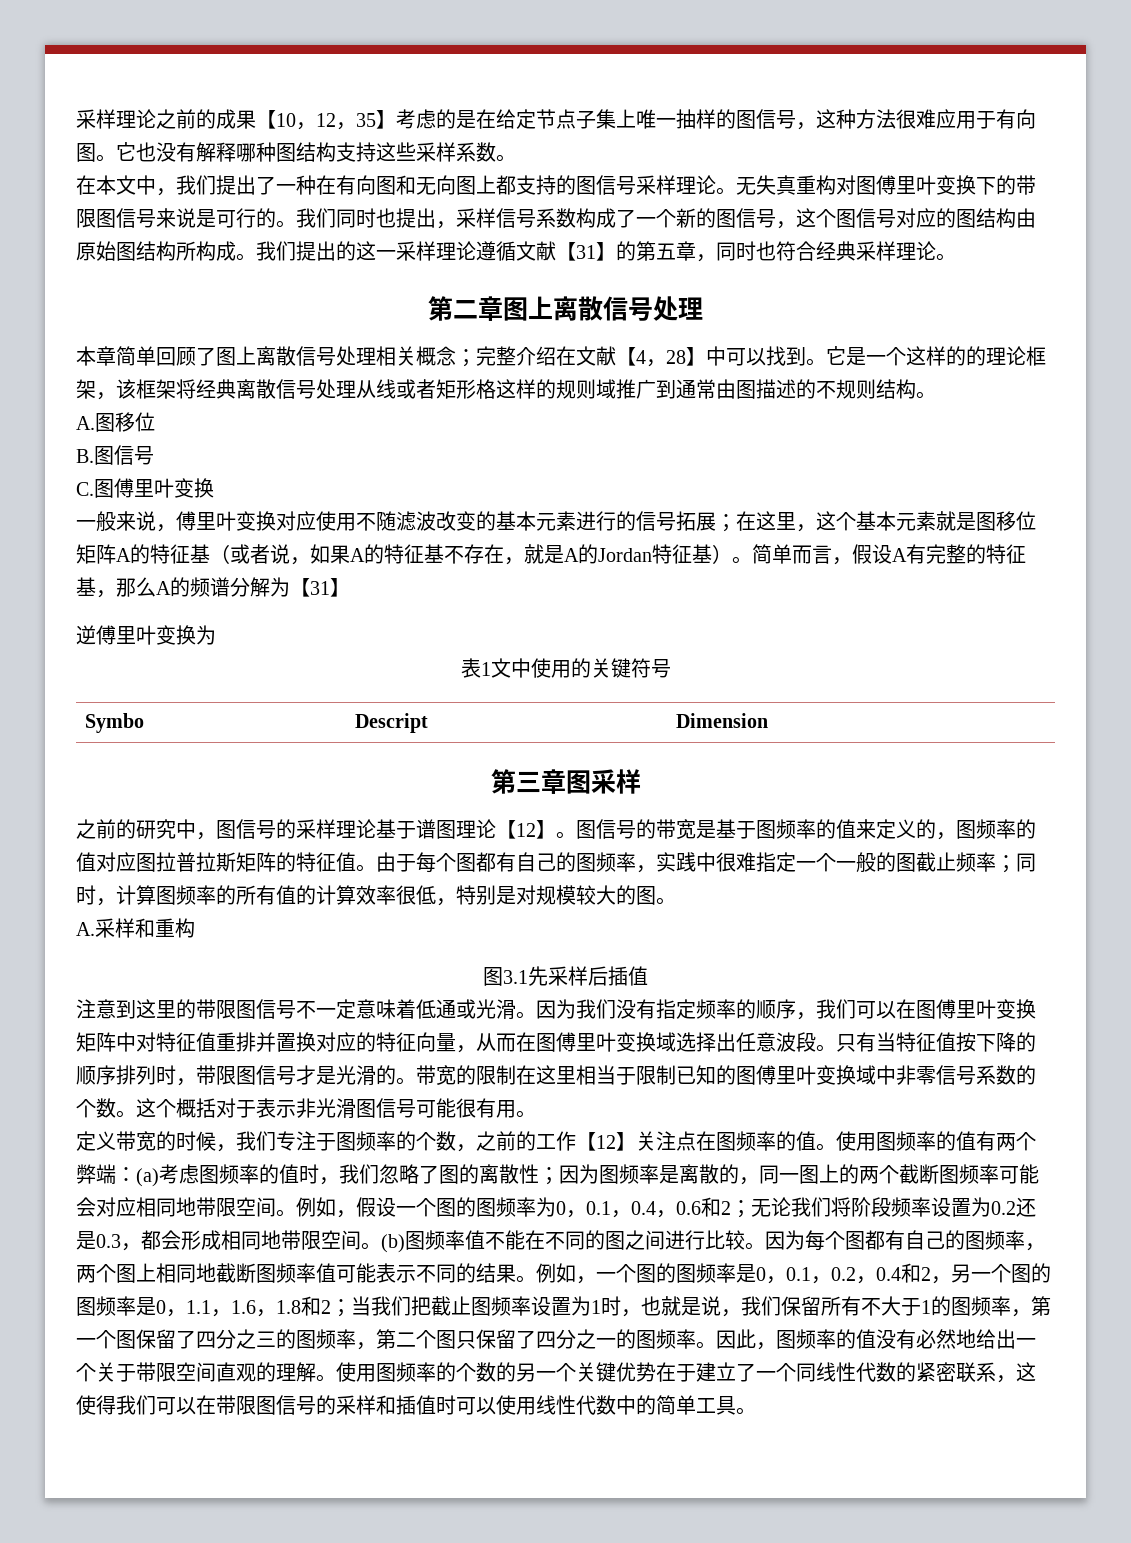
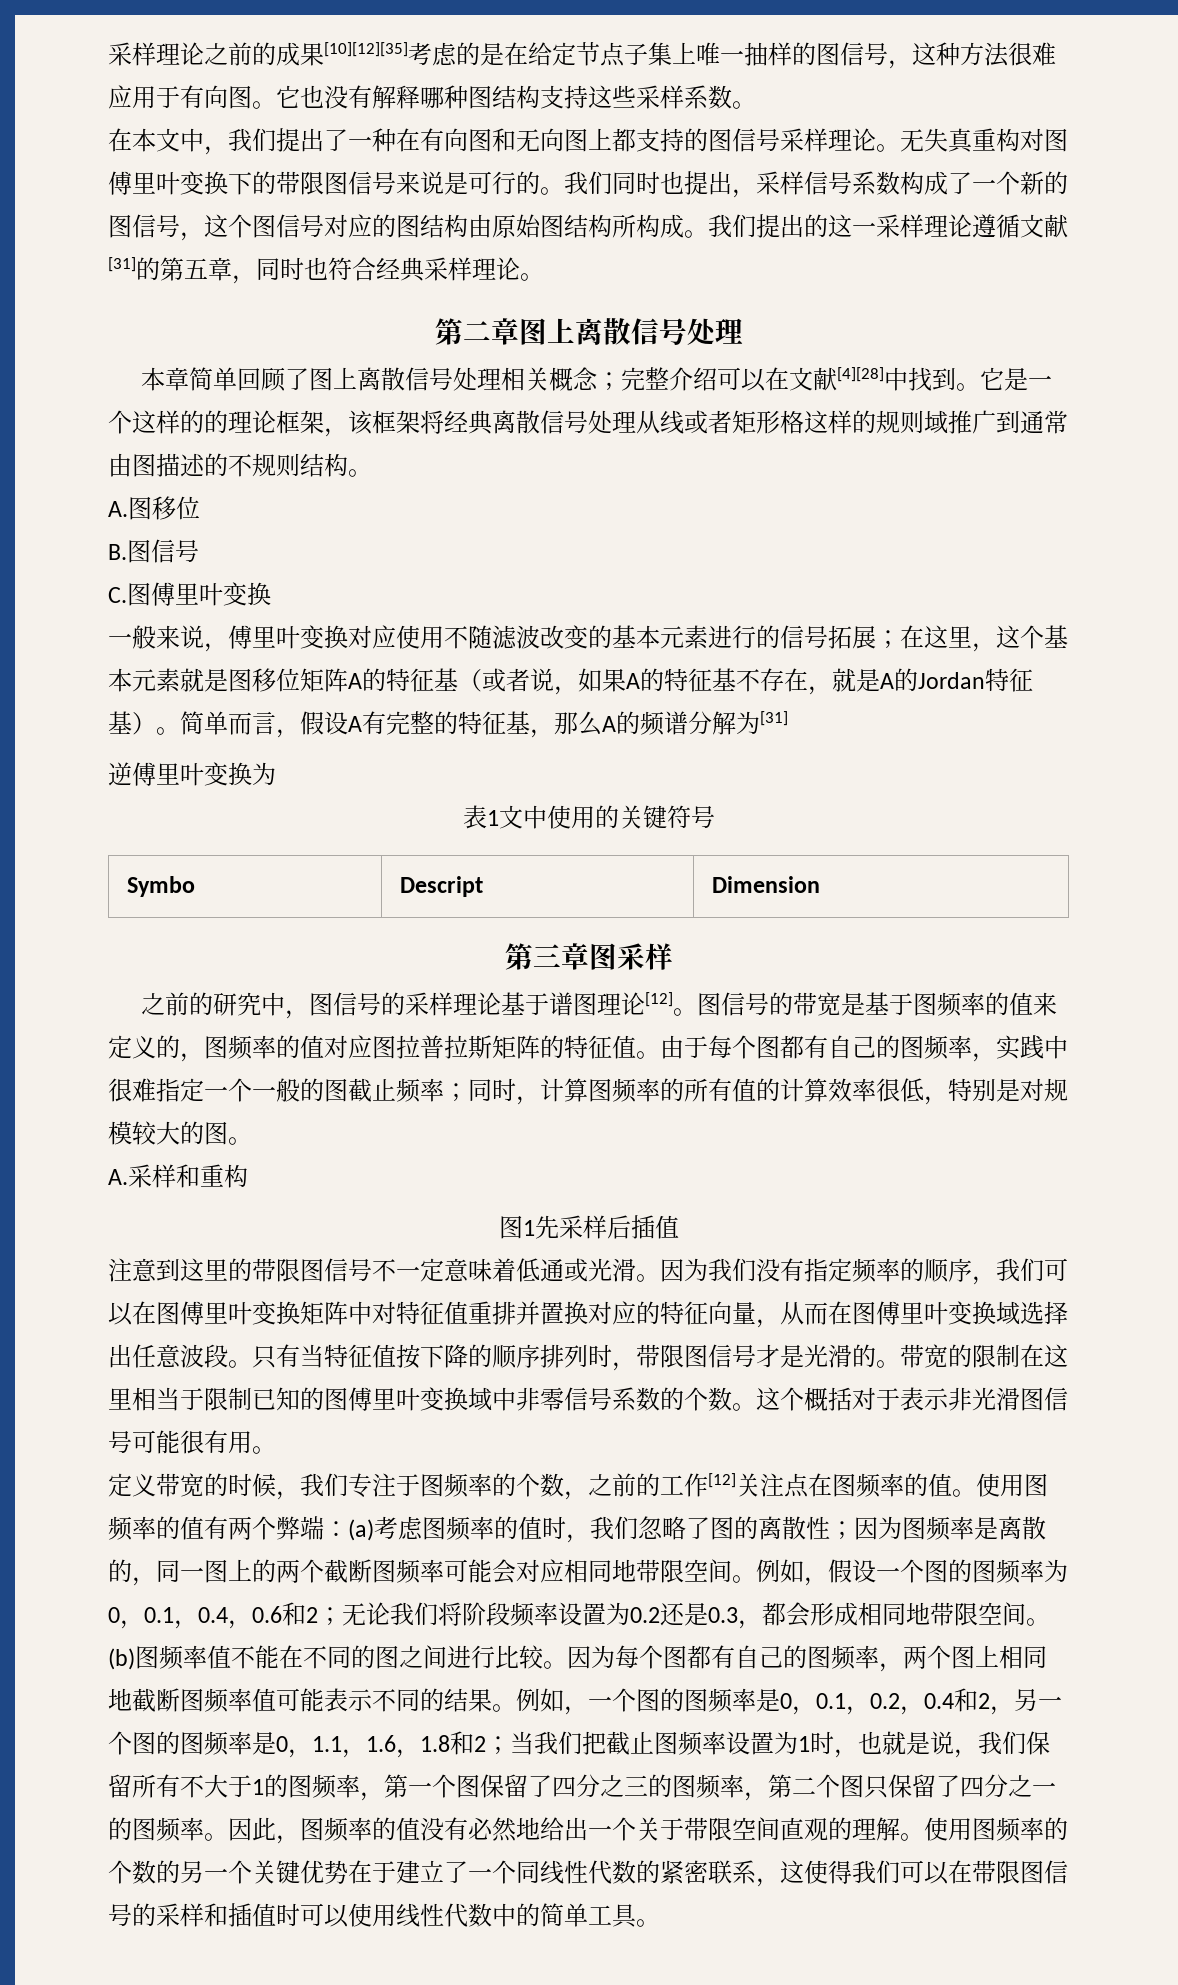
- 采样理论之前的成果【10，12，35】考虑的是在给定节点子集上唯一抽样的图信号，这种方法很难应用于有向图。
+ 采样理论之前的成果[10][12][35]考虑的是在给定节点子集上唯一抽样的图信号，这种方法很难应用于有向图。
- 我们提出的这一采样理论遵循文献【31】的第五章，同时也符合经典采样理论。
+ 我们提出的这一采样理论遵循文献[31]的第五章，同时也符合经典采样理论。
- 本章简单回顾了图上离散信号处理相关概念；完整介绍在文献【4，28】中可以找到。
+ 本章简单回顾了图上离散信号处理相关概念；完整介绍可以在文献[4][28]中找到。
- 简单而言，假设A有完整的特征基，那么A的频谱分解为【31】
+ 简单而言，假设A有完整的特征基，那么A的频谱分解为[31]
- 之前的研究中，图信号的采样理论基于谱图理论【12】。
+ 之前的研究中，图信号的采样理论基于谱图理论[12]。
- 图3.1先采样后插值
+ 图1先采样后插值
- 定义带宽的时候，我们专注于图频率的个数，之前的工作【12】关注点在图频率的值。
+ 定义带宽的时候，我们专注于图频率的个数，之前的工作[12]关注点在图频率的值。

